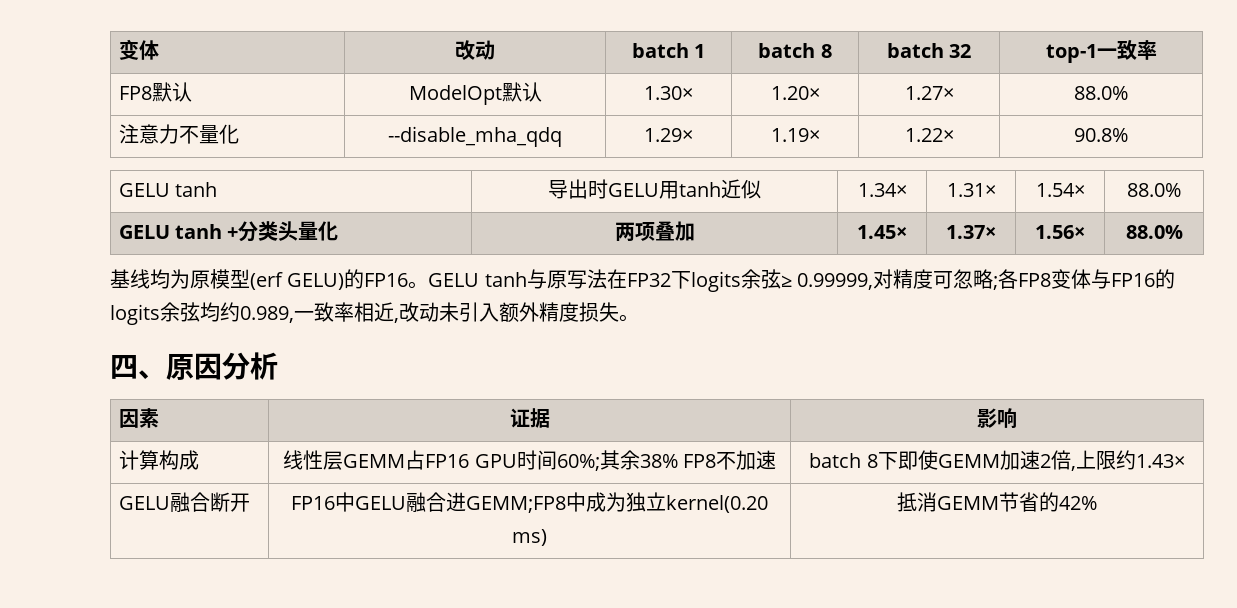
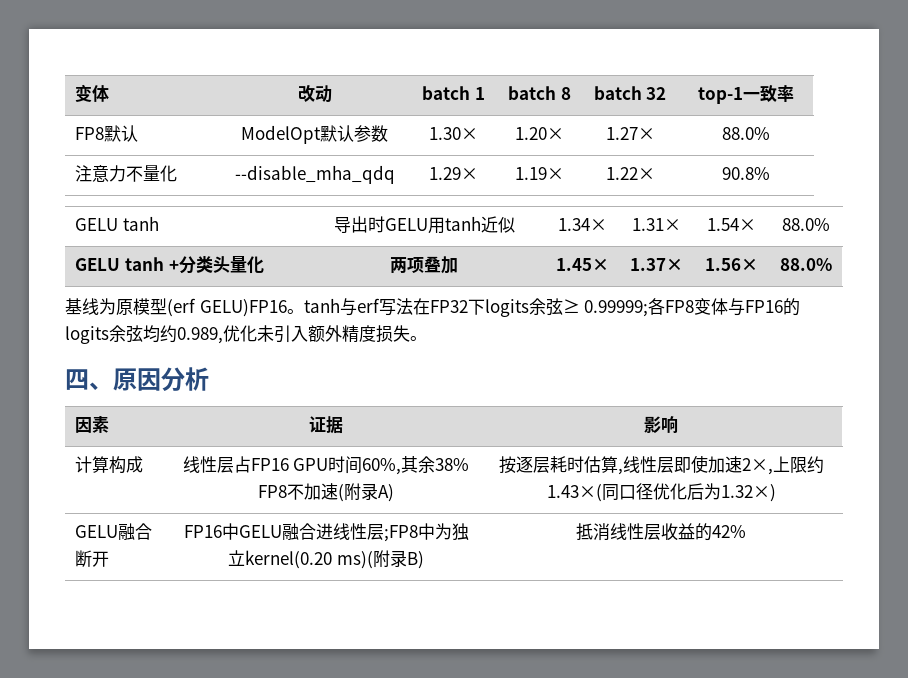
- FP8默认 | ModelOpt默认 | 1.30× | 1.20× | 1.27× | 88.0%
+ FP8默认 | ModelOpt默认参数 | 1.30× | 1.20× | 1.27× | 88.0%
- 基线均为原模型(erf GELU)的FP16。GELU tanh与原写法在FP32下logits余弦≥ 0.99999,对精度可忽略;各FP8变体与FP16的logits余弦均约0.989,一致率相近,改动未引入额外精度损失。
+ 基线为原模型(erf GELU)FP16。tanh与erf写法在FP32下logits余弦≥ 0.99999;各FP8变体与FP16的logits余弦均约0.989,优化未引入额外精度损失。
- 计算构成 | 线性层GEMM占FP16 GPU时间60%;其余38% FP8不加速 | batch 8下即使GEMM加速2倍,上限约1.43×
+ 计算构成 | 线性层占FP16 GPU时间60%,其余38% FP8不加速(附录A) | 按逐层耗时估算,线性层即使加速2×,上限约1.43×(同口径优化后为1.32×)
- GELU融合断开 | FP16中GELU融合进GEMM;FP8中成为独立kernel(0.20 ms) | 抵消GEMM节省的42%
+ GELU融合断开 | FP16中GELU融合进线性层;FP8中为独立kernel(0.20 ms)(附录B) | 抵消线性层收益的42%

